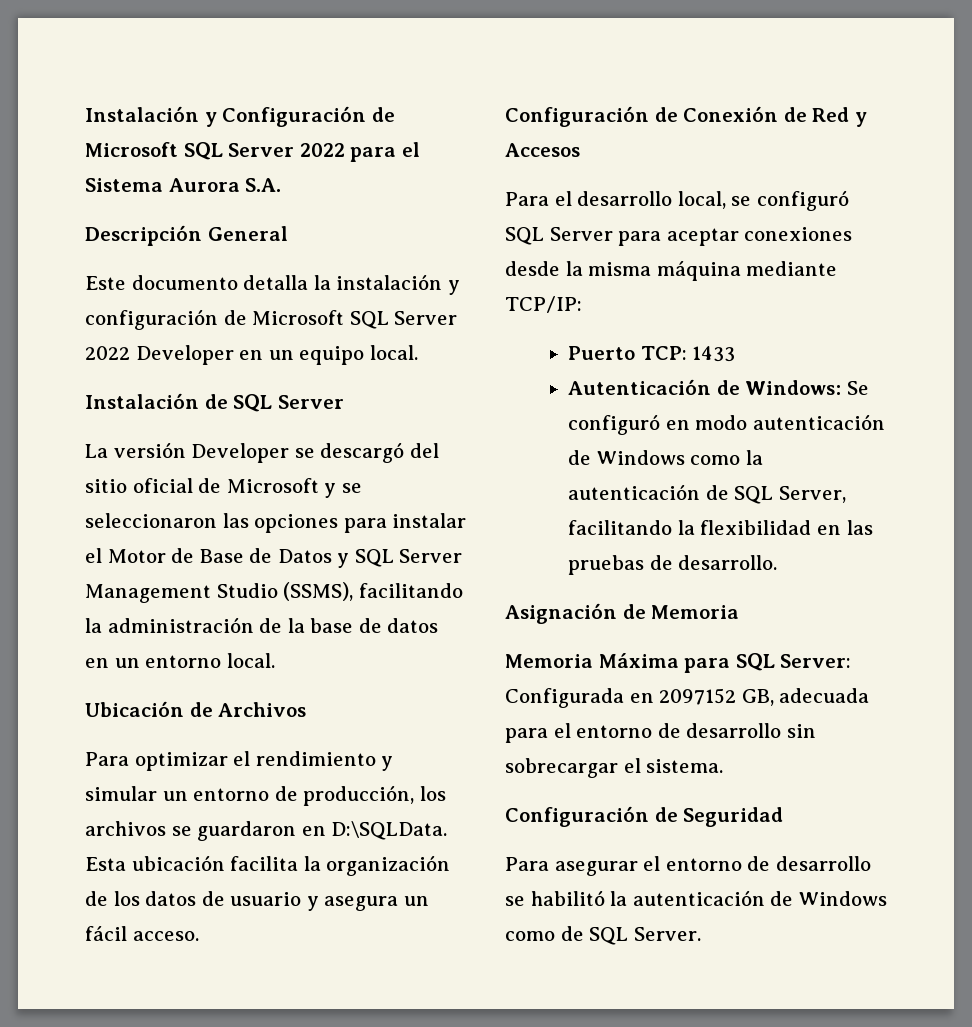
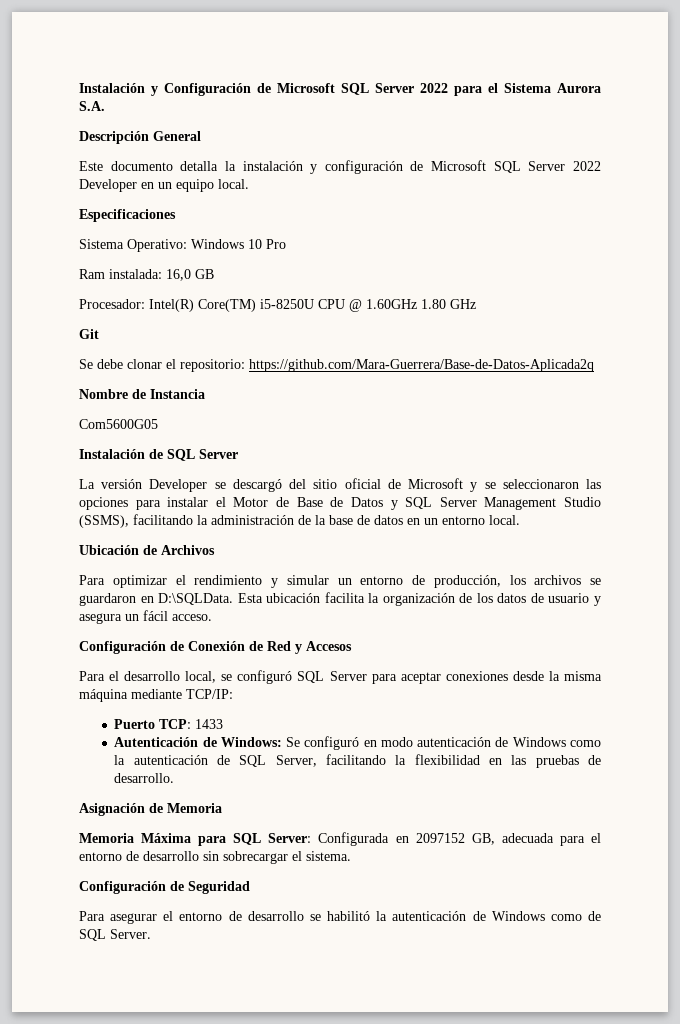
+ Especificaciones
+ Sistema Operativo: Windows 10 Pro
+ Ram instalada: 16,0 GB
+ Procesador: Intel(R) Core(TM) i5-8250U CPU @ 1.60GHz 1.80 GHz
+ Git
+ Se debe clonar el repositorio: https://github.com/Mara-Guerrera/Base-de-Datos-Aplicada2q
+ Nombre de Instancia
+ Com5600G05

